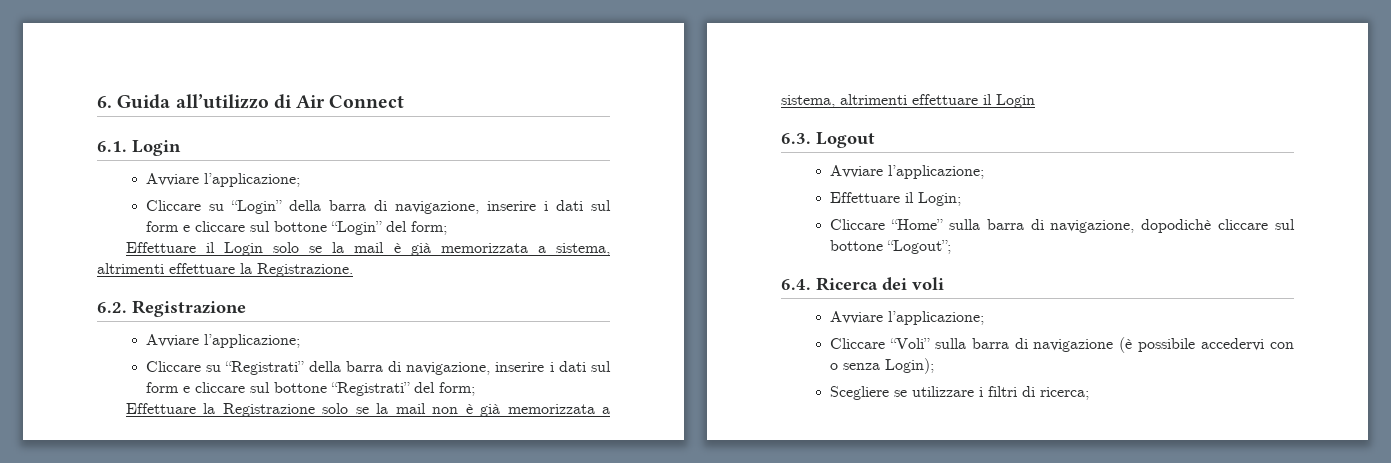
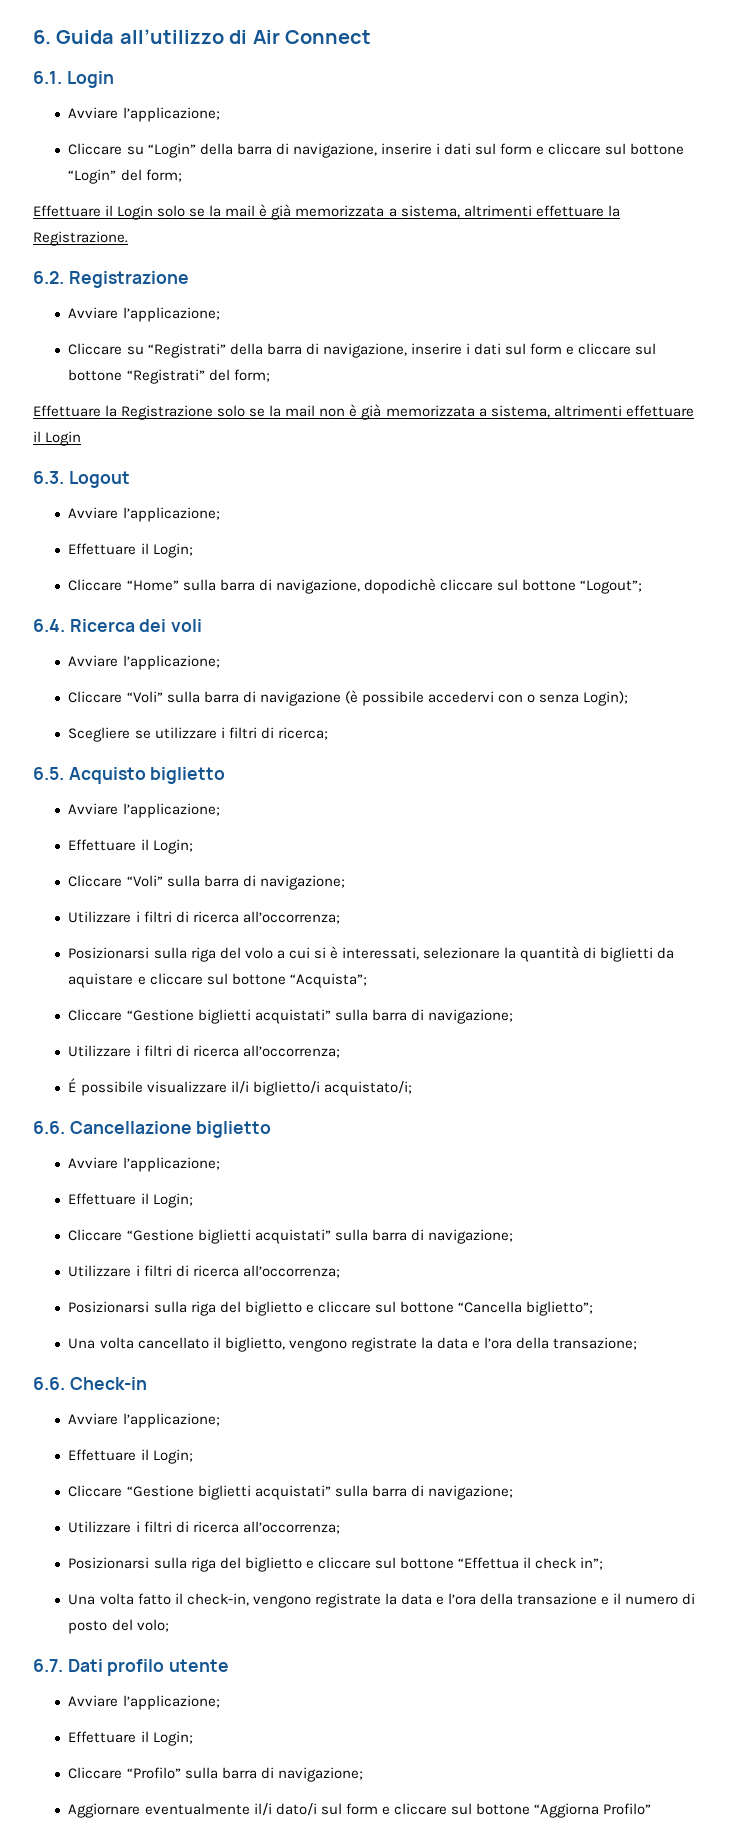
+ 6.5. Acquisto biglietto
+ Avviare l’applicazione;
+ Effettuare il Login;
+ Cliccare “Voli” sulla barra di navigazione;
+ Utilizzare i filtri di ricerca all’occorrenza;
+ Posizionarsi sulla riga del volo a cui si è interessati, selezionare la quantità di biglietti da aquistare e cliccare sul bottone “Acquista”;
+ Cliccare “Gestione biglietti acquistati” sulla barra di navigazione;
+ Utilizzare i filtri di ricerca all’occorrenza;
+ É possibile visualizzare il/i biglietto/i acquistato/i;
+ 6.6. Cancellazione biglietto
+ Avviare l’applicazione;
+ Effettuare il Login;
+ Cliccare “Gestione biglietti acquistati” sulla barra di navigazione;
+ Utilizzare i filtri di ricerca all’occorrenza;
+ Posizionarsi sulla riga del biglietto e cliccare sul bottone “Cancella biglietto”;
+ Una volta cancellato il biglietto, vengono registrate la data e l’ora della transazione;
+ 6.6. Check-in
+ Avviare l’applicazione;
+ Effettuare il Login;
+ Cliccare “Gestione biglietti acquistati” sulla barra di navigazione;
+ Utilizzare i filtri di ricerca all’occorrenza;
+ Posizionarsi sulla riga del biglietto e cliccare sul bottone “Effettua il check in”;
+ Una volta fatto il check-in, vengono registrate la data e l’ora della transazione e il numero di posto del volo;
+ 6.7. Dati profilo utente
+ Avviare l’applicazione;
+ Effettuare il Login;
+ Cliccare “Profilo” sulla barra di navigazione;
+ Aggiornare eventualmente il/i dato/i sul form e cliccare sul bottone “Aggiorna Profilo”

